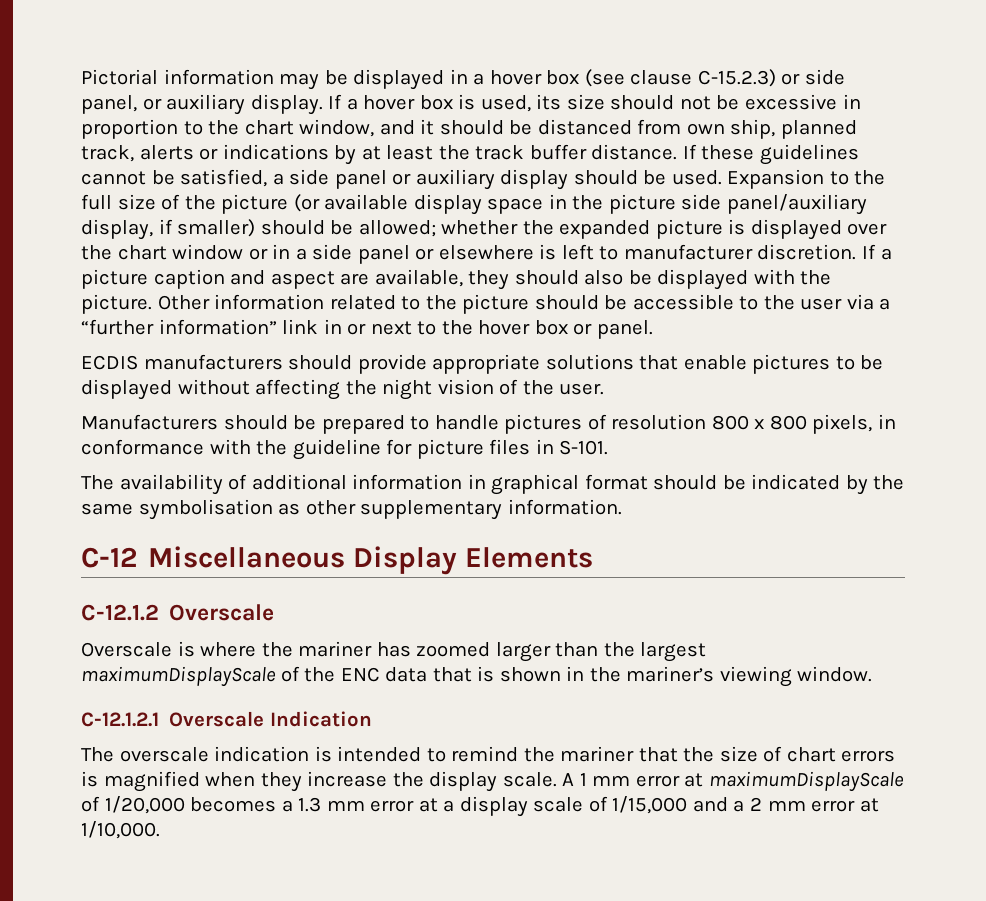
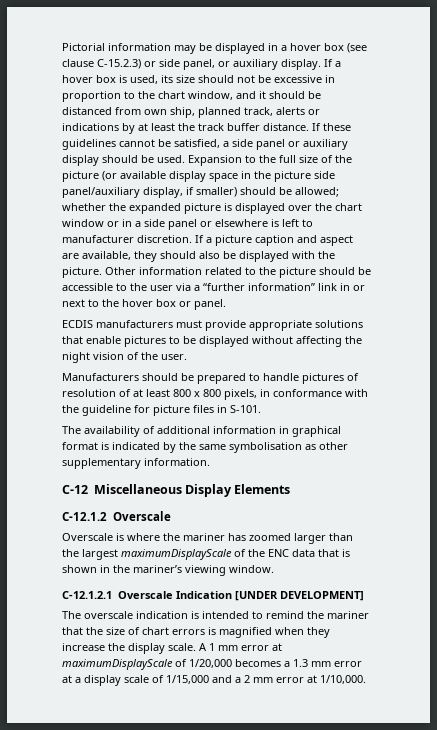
- ECDIS manufacturers should provide appropriate solutions that enable pictures to be displayed without affecting the night vision of the user.
+ ECDIS manufacturers must provide appropriate solutions that enable pictures to be displayed without affecting the night vision of the user.
- Manufacturers should be prepared to handle pictures of resolution 800 x 800 pixels, in conformance with the guideline for picture files in S-101.
+ Manufacturers should be prepared to handle pictures of resolution of at least 800 x 800 pixels, in conformance with the guideline for picture files in S-101.
- The availability of additional information in graphical format should be indicated by the same symbolisation as other supplementary information.
+ The availability of additional information in graphical format is indicated by the same symbolisation as other supplementary information.
- C-12.1.2.1 Overscale Indication
+ C-12.1.2.1 Overscale Indication [UNDER DEVELOPMENT]

